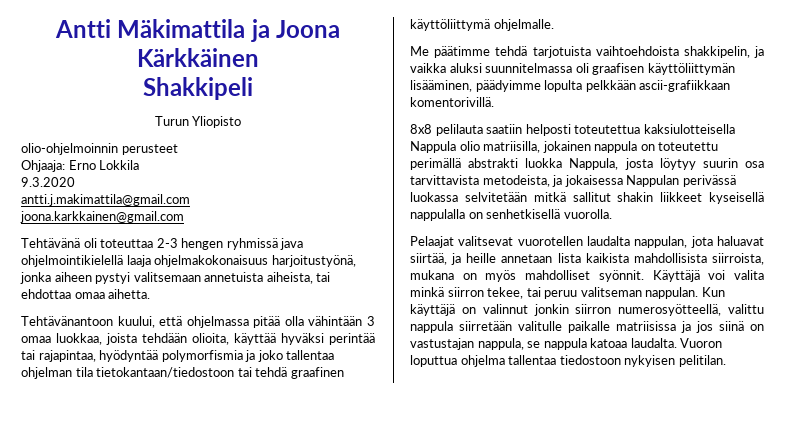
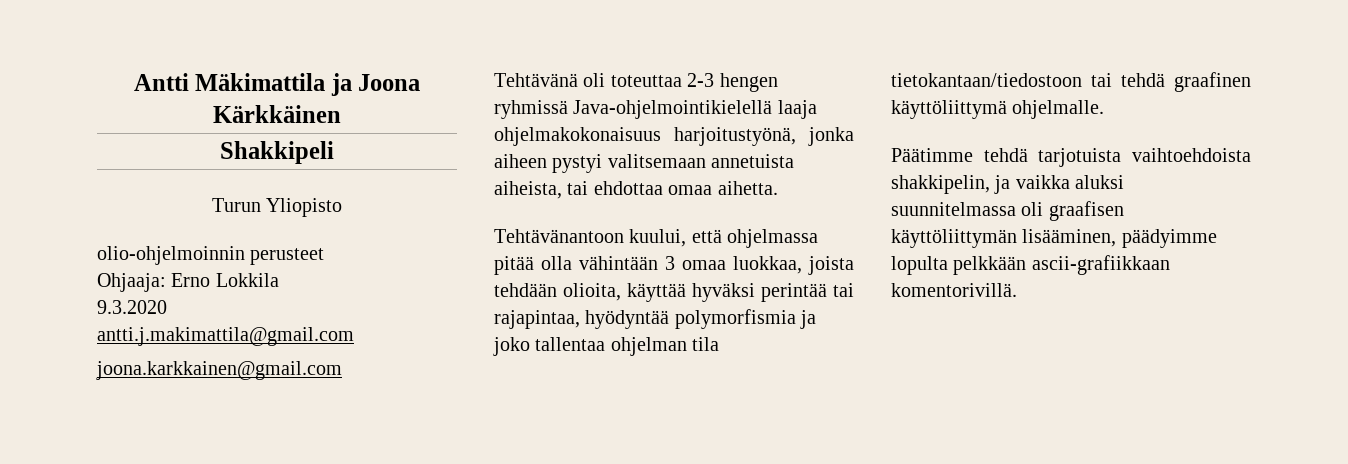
- Tehtävänä oli toteuttaa 2-3 hengen ryhmissä java ohjelmointikielellä laaja ohjelmakokonaisuus harjoitustyönä, jonka aiheen pystyi valitsemaan annetuista aiheista, tai ehdottaa omaa aihetta.
+ Tehtävänä oli toteuttaa 2-3 hengen ryhmissä Java-ohjelmointikielellä laaja ohjelmakokonaisuus harjoitustyönä, jonka aiheen pystyi valitsemaan annetuista aiheista, tai ehdottaa omaa aihetta.
- Me päätimme tehdä tarjotuista vaihtoehdoista shakkipelin, ja vaikka aluksi suunnitelmassa oli graafisen käyttöliittymän lisääminen, päädyimme lopulta pelkkään ascii-grafiikkaan komentorivillä.
+ Päätimme tehdä tarjotuista vaihtoehdoista shakkipelin, ja vaikka aluksi suunnitelmassa oli graafisen käyttöliittymän lisääminen, päädyimme lopulta pelkkään ascii-grafiikkaan komentorivillä.
- 8x8 pelilauta saatiin helposti toteutettua kaksiulotteisella Nappula olio matriisilla, jokainen nappula on toteutettu perimällä abstrakti luokka Nappula, josta löytyy suurin osa tarvittavista metodeista, ja jokaisessa Nappulan perivässä luokassa selvitetään mitkä sallitut shakin liikkeet kyseisellä nappulalla on senhetkisellä vuorolla.
- Pelaajat valitsevat vuorotellen laudalta nappulan, jota haluavat siirtää, ja heille annetaan lista kaikista mahdollisista siirroista, mukana on myös mahdolliset syönnit. Käyttäjä voi valita minkä siirron tekee, tai peruu valitseman nappulan. Kun käyttäjä on valinnut jonkin siirron numerosyötteellä, valittu nappula siirretään valitulle paikalle matriisissa ja jos siinä on vastustajan nappula, se nappula katoaa laudalta. Vuoron loputtua ohjelma tallentaa tiedostoon nykyisen pelitilan.

